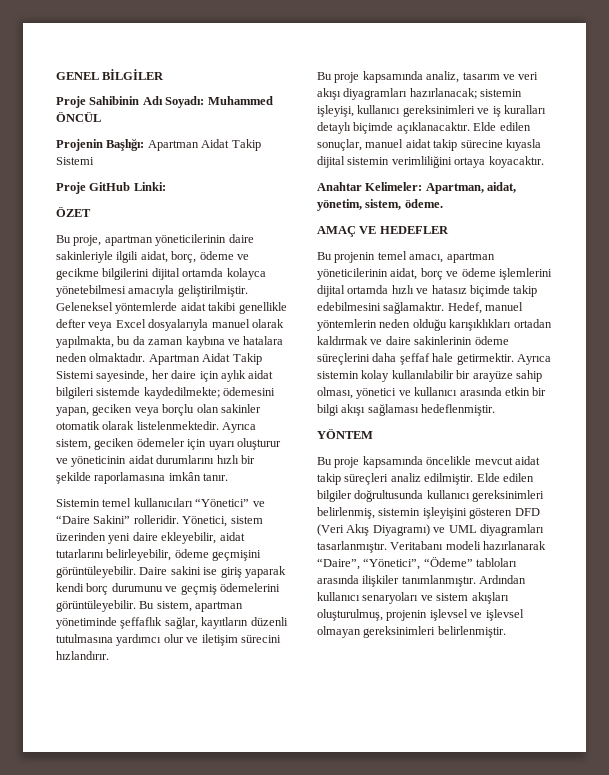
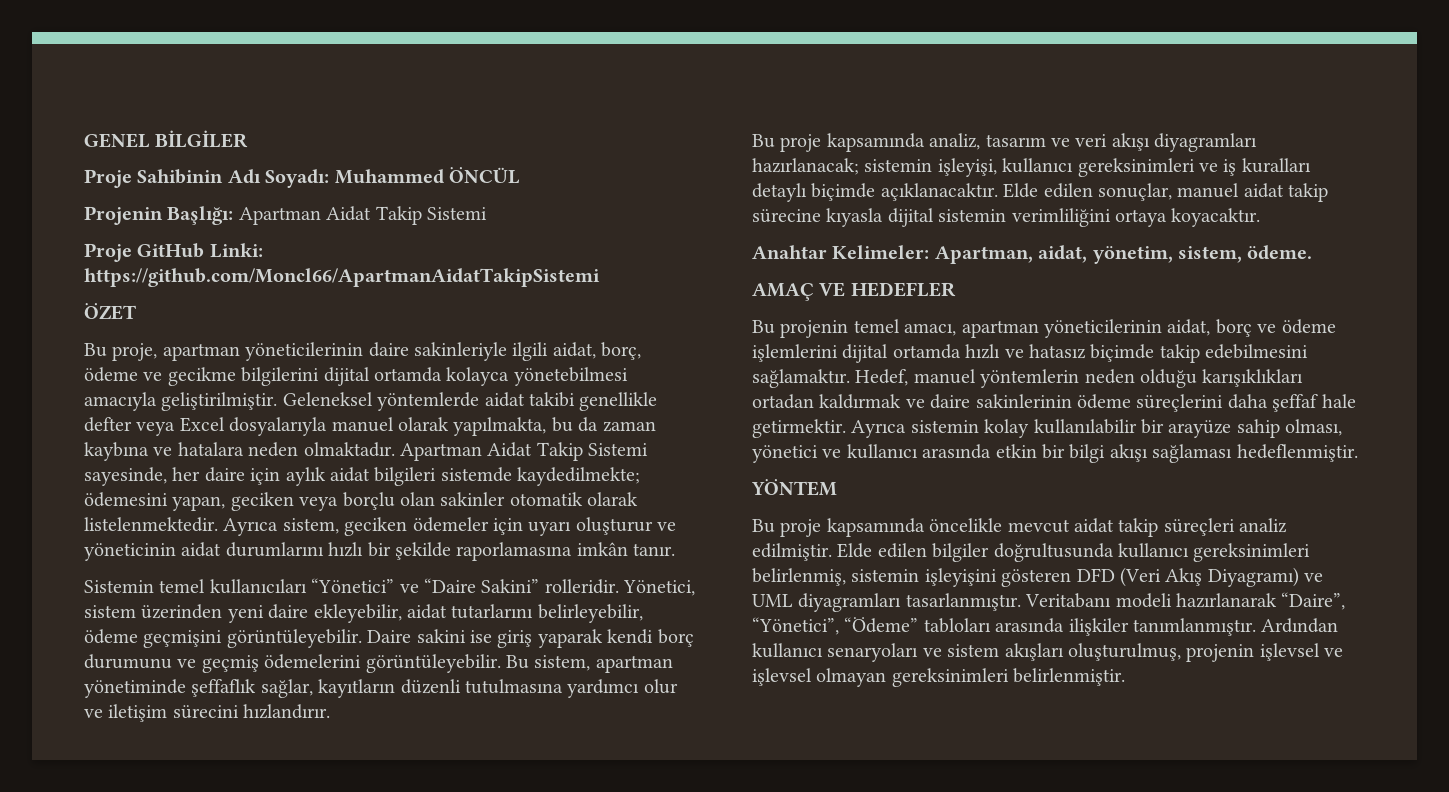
- Proje GitHub Linki:
+ Proje GitHub Linki: https://github.com/Moncl66/ApartmanAidatTakipSistemi

